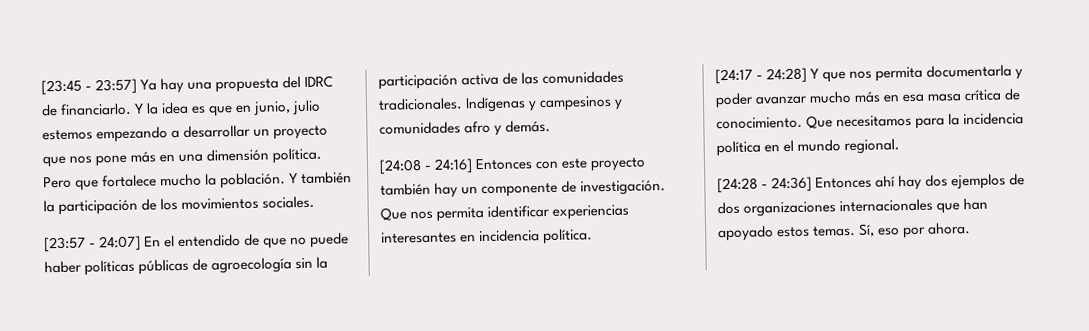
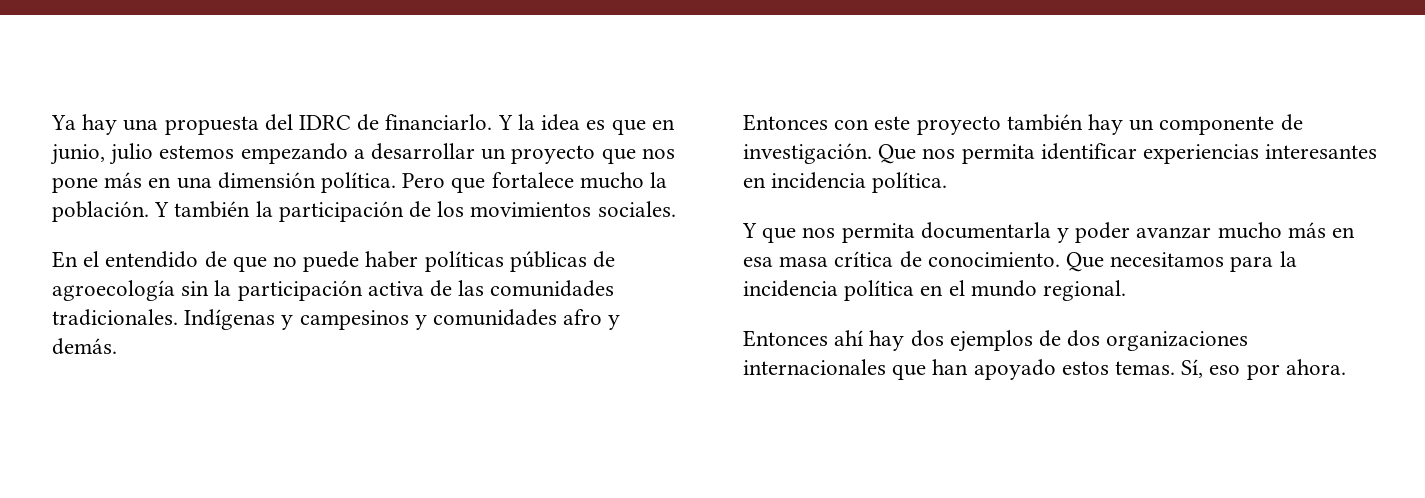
- [23:45 - 23:57] Ya hay una propuesta del IDRC de financiarlo.
+ Ya hay una propuesta del IDRC de financiarlo.
- [23:57 - 24:07] En el entendido de que no puede haber políticas públicas de agroecología sin la participación activa de las comunidades tradicionales.
+ En el entendido de que no puede haber políticas públicas de agroecología sin la participación activa de las comunidades tradicionales.
- [24:08 - 24:16] Entonces con este proyecto también hay un componente de investigación.
+ Entonces con este proyecto también hay un componente de investigación.
- [24:17 - 24:28] Y que nos permita documentarla y poder avanzar mucho más en esa masa crítica de conocimiento.
+ Y que nos permita documentarla y poder avanzar mucho más en esa masa crítica de conocimiento.
- [24:28 - 24:36] Entonces ahí hay dos ejemplos de dos organizaciones internacionales que han apoyado estos temas.
+ Entonces ahí hay dos ejemplos de dos organizaciones internacionales que han apoyado estos temas.

